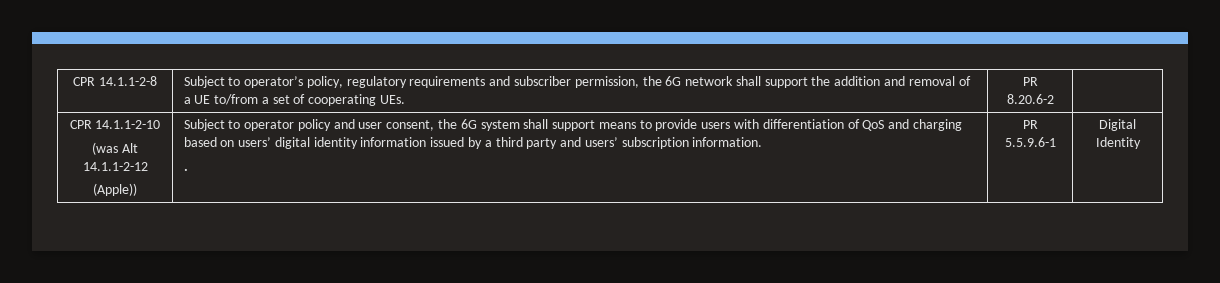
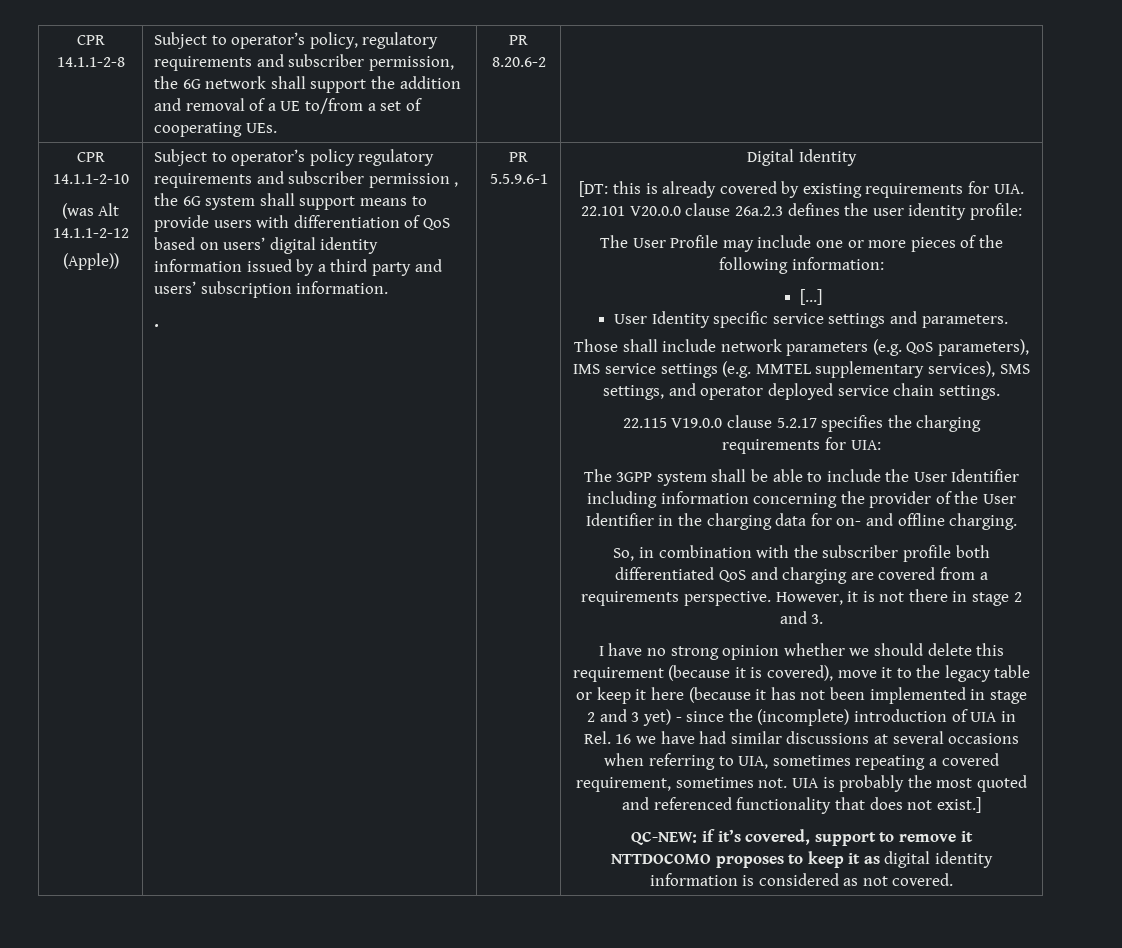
- Subject to operator policy and user consent, the 6G system shall support means to provide users with differentiation of QoS and charging based on users’ digital identity information issued by a third party and users’ subscription information.
+ Subject to operator’s policy regulatory requirements and subscriber permission , the 6G system shall support means to provide users with differentiation of QoS based on users’ digital identity information issued by a third party and users’ subscription information.
+ [DT: this is already covered by existing requirements for UIA. 22.101 V20.0.0 clause 26a.2.3 defines the user identity profile:
+ The User Profile may include one or more pieces of the following information:
+ [...]
+ User Identity specific service settings and parameters.
+ Those shall include network parameters (e.g. QoS parameters), IMS service settings (e.g. MMTEL supplementary services), SMS settings, and operator deployed service chain settings.
+ 22.115 V19.0.0 clause 5.2.17 specifies the charging requirements for UIA:
+ The 3GPP system shall be able to include the User Identifier including information concerning the provider of the User Identifier in the charging data for on- and offline charging.
+ So, in combination with the subscriber profile both differentiated QoS and charging are covered from a requirements perspective. However, it is not there in stage 2 and 3.
+ I have no strong opinion whether we should delete this requirement (because it is covered), move it to the legacy table or keep it here (because it has not been implemented in stage 2 and 3 yet) - since the (incomplete) introduction of UIA in Rel. 16 we have had similar discussions at several occasions when referring to UIA, sometimes repeating a covered requirement, sometimes not. UIA is probably the most quoted and referenced functionality that does not exist.]
+ QC-NEW: if it’s covered, support to remove it
+ NTTDOCOMO proposes to keep it as digital identity information is considered as not covered.

